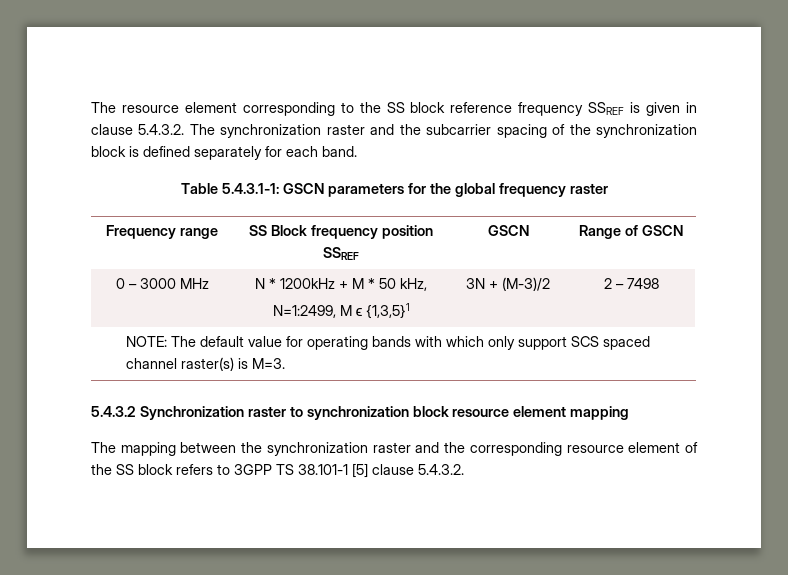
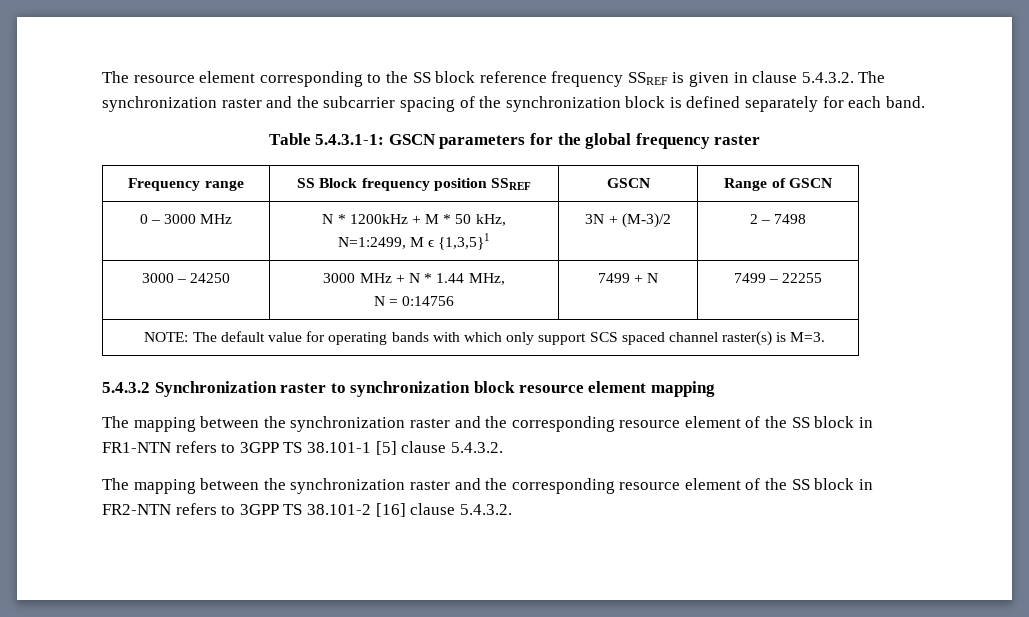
+ 3000 – 24250 | 3000 MHz + N * 1.44 MHz,
+ N = 0:14756 | 7499 + N | 7499 – 22255
- The mapping between the synchronization raster and the corresponding resource element of the SS block refers to 3GPP TS 38.101-1 [5] clause 5.4.3.2.
+ The mapping between the synchronization raster and the corresponding resource element of the SS block in FR1-NTN refers to 3GPP TS 38.101-1 [5] clause 5.4.3.2.
+ The mapping between the synchronization raster and the corresponding resource element of the SS block in FR2-NTN refers to 3GPP TS 38.101-2 [16] clause 5.4.3.2.

